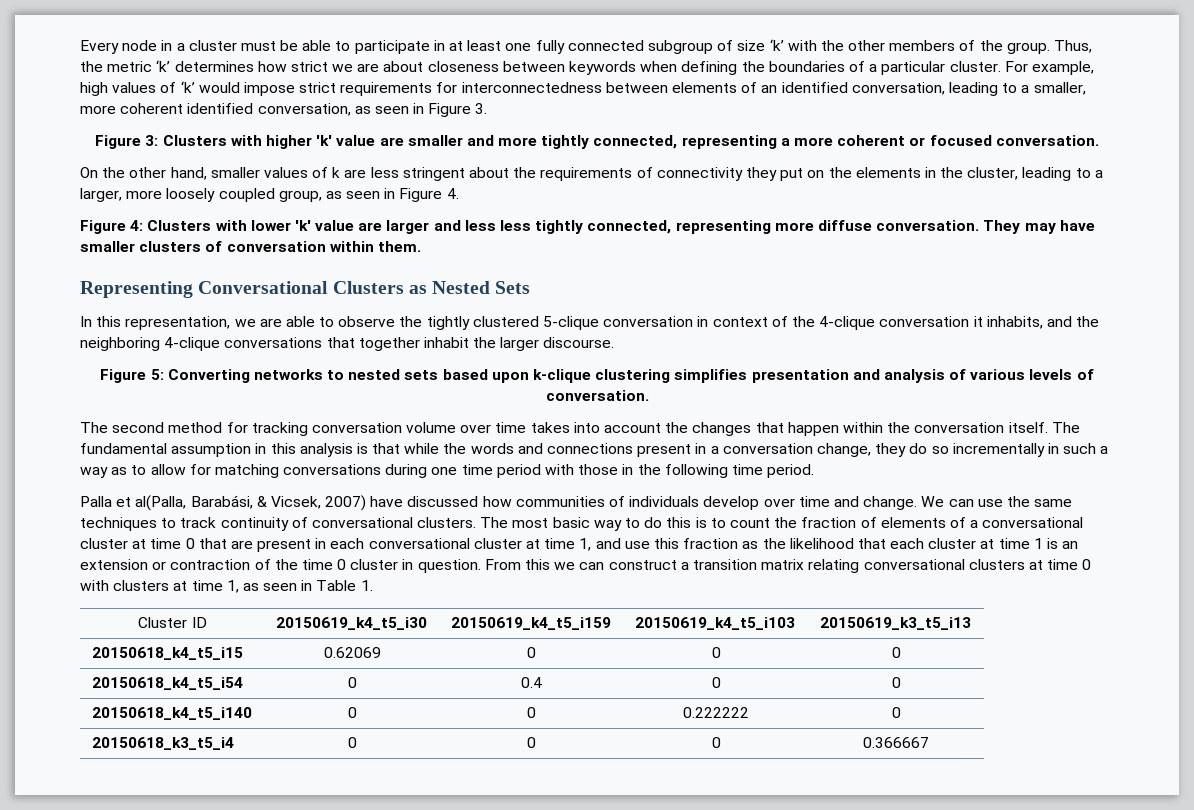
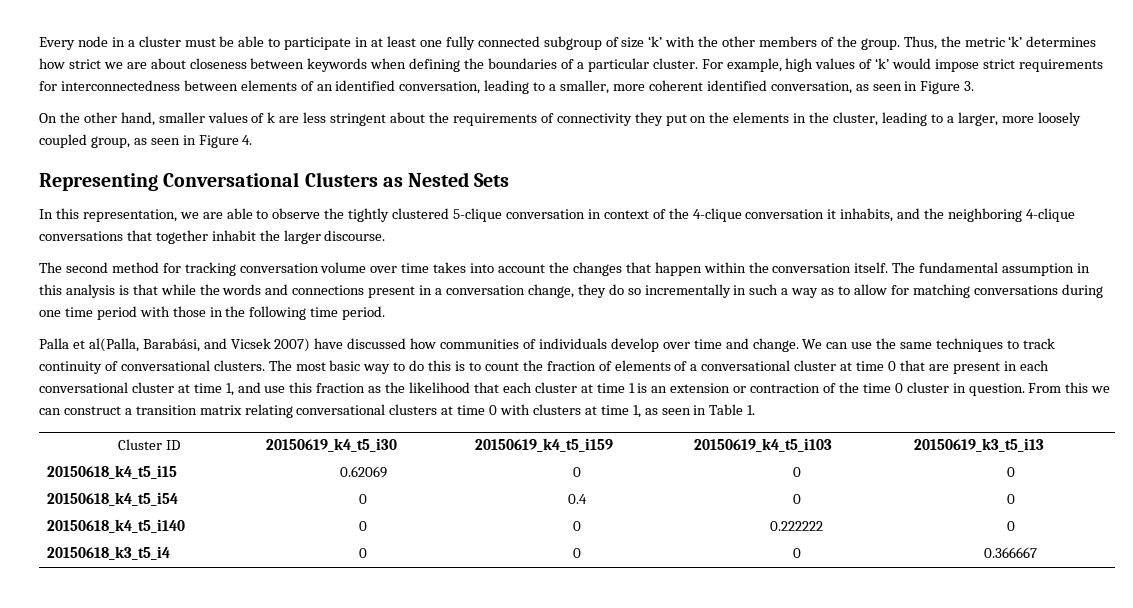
- Figure 3: Clusters with higher 'k' value are smaller and more tightly connected, representing a more coherent or focused conversation.
- Figure 4: Clusters with lower 'k' value are larger and less less tightly connected, representing more diffuse conversation. They may have smaller clusters of conversation within them.
- Figure 5: Converting networks to nested sets based upon k-clique clustering simplifies presentation and analysis of various levels of conversation.
- Palla et al(Palla, Barabási, & Vicsek, 2007) have discussed how communities of individuals develop over time and change.
+ Palla et al(Palla, Barabási, and Vicsek 2007) have discussed how communities of individuals develop over time and change.

